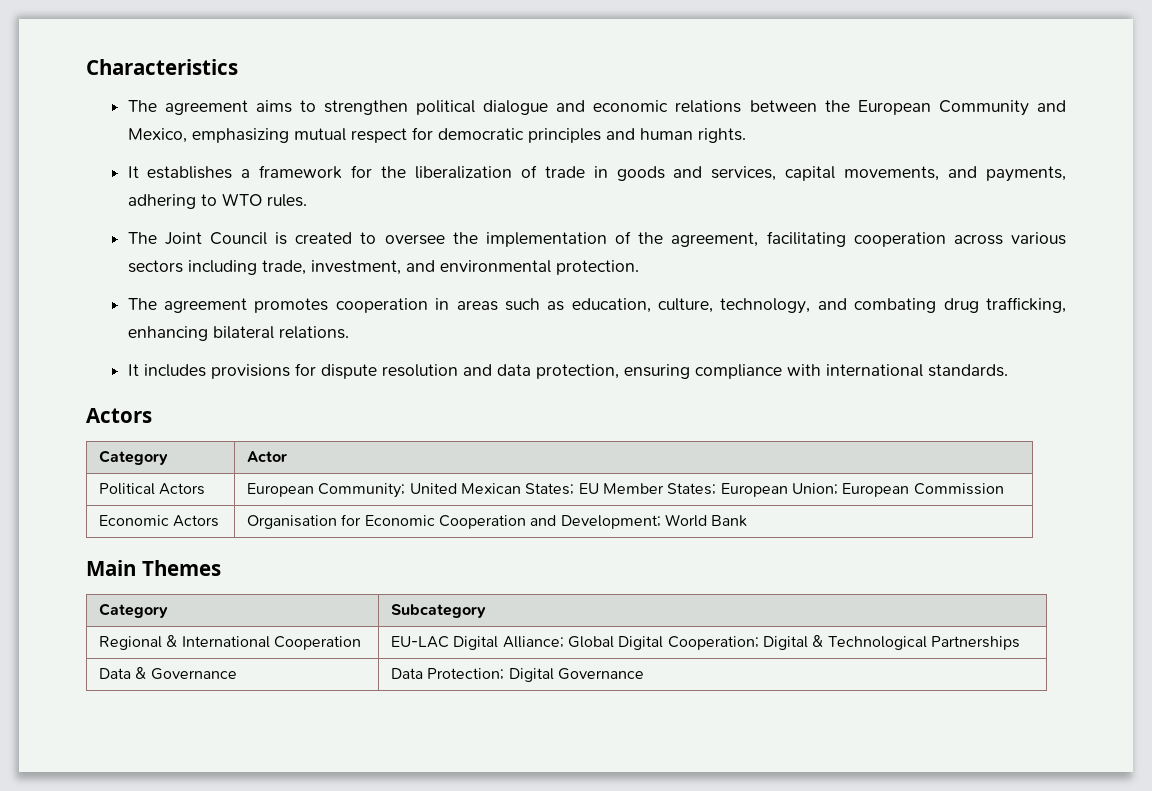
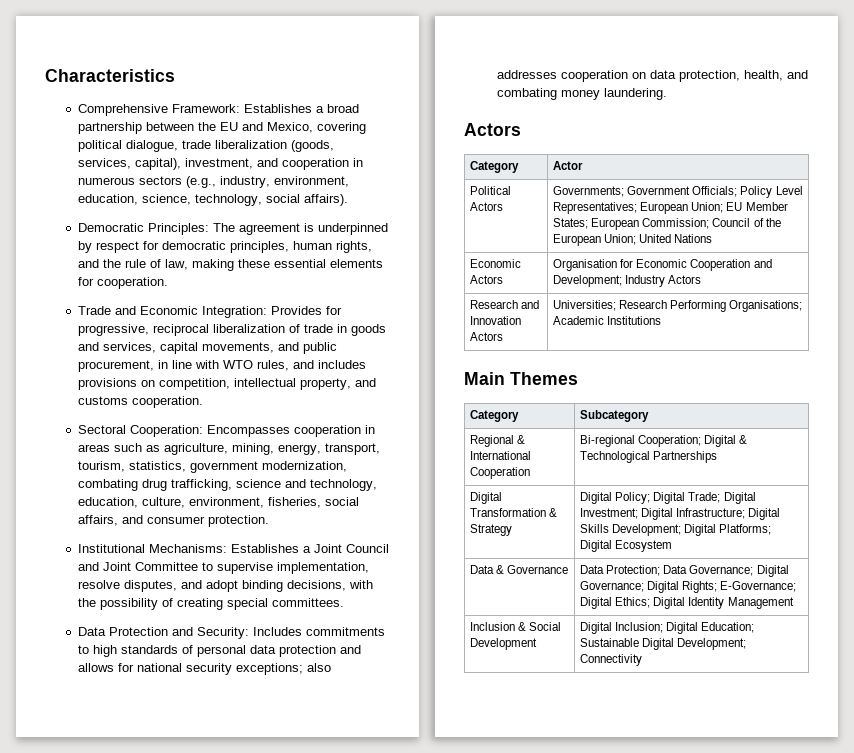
- The agreement aims to strengthen political dialogue and economic relations between the European Community and Mexico, emphasizing mutual respect for democratic principles and human rights.
- It establishes a framework for the liberalization of trade in goods and services, capital movements, and payments, adhering to WTO rules.
- The Joint Council is created to oversee the implementation of the agreement, facilitating cooperation across various sectors including trade, investment, and environmental protection.
- The agreement promotes cooperation in areas such as education, culture, technology, and combating drug trafficking, enhancing bilateral relations.
- It includes provisions for dispute resolution and data protection, ensuring compliance with international standards.
+ Comprehensive Framework: Establishes a broad partnership between the EU and Mexico, covering political dialogue, trade liberalization (goods, services, capital), investment, and cooperation in numerous sectors (e.g., industry, environment, education, science, technology, social affairs).
+ Democratic Principles: The agreement is underpinned by respect for democratic principles, human rights, and the rule of law, making these essential elements for cooperation.
+ Trade and Economic Integration: Provides for progressive, reciprocal liberalization of trade in goods and services, capital movements, and public procurement, in line with WTO rules, and includes provisions on competition, intellectual property, and customs cooperation.
+ Sectoral Cooperation: Encompasses cooperation in areas such as agriculture, mining, energy, transport, tourism, statistics, government modernization, combating drug trafficking, science and technology, education, culture, environment, fisheries, social affairs, and consumer protection.
+ Institutional Mechanisms: Establishes a Joint Council and Joint Committee to supervise implementation, resolve disputes, and adopt binding decisions, with the possibility of creating special committees.
+ Data Protection and Security: Includes commitments to high standards of personal data protection and allows for national security exceptions; also addresses cooperation on data protection, health, and combating money laundering.
- Political Actors | European Community; United Mexican States; EU Member States; European Union; European Commission
+ Political Actors | Governments; Government Officials; Policy Level Representatives; European Union; EU Member States; European Commission; Council of the European Union; United Nations
- Economic Actors | Organisation for Economic Cooperation and Development; World Bank
+ Economic Actors | Organisation for Economic Cooperation and Development; Industry Actors
+ Research and Innovation Actors | Universities; Research Performing Organisations; Academic Institutions
- Regional & International Cooperation | EU-LAC Digital Alliance; Global Digital Cooperation; Digital & Technological Partnerships
+ Regional & International Cooperation | Bi-regional Cooperation; Digital & Technological Partnerships
+ Digital Transformation & Strategy | Digital Policy; Digital Trade; Digital Investment; Digital Infrastructure; Digital Skills Development; Digital Platforms; Digital Ecosystem
- Data & Governance | Data Protection; Digital Governance
+ Data & Governance | Data Protection; Data Governance; Digital Governance; Digital Rights; E-Governance; Digital Ethics; Digital Identity Management
+ Inclusion & Social Development | Digital Inclusion; Digital Education; Sustainable Digital Development; Connectivity

